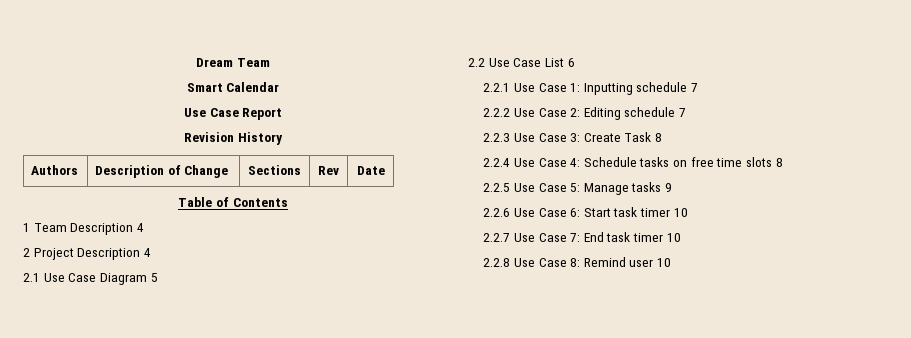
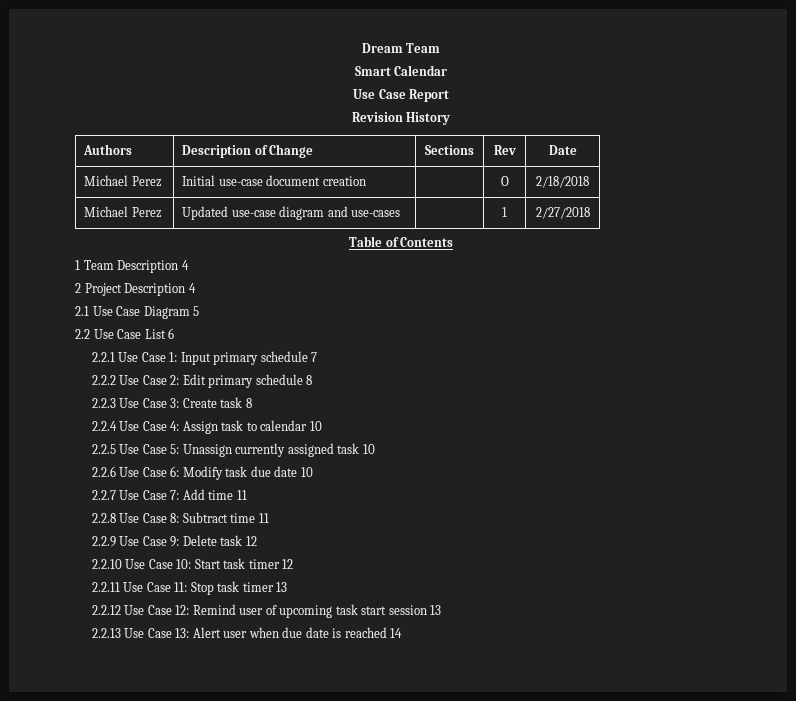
+ Michael Perez | Initial use-case document creation | | O | 2/18/2018
+ Michael Perez | Updated use-case diagram and use-cases | | 1 | 2/27/2018
- 2.2.1 Use Case 1: Inputting schedule 7
+ 2.2.1 Use Case 1: Input primary schedule 7
- 2.2.2 Use Case 2: Editing schedule 7
+ 2.2.2 Use Case 2: Edit primary schedule 8
- 2.2.3 Use Case 3: Create Task 8
+ 2.2.3 Use Case 3: Create task 8
- 2.2.4 Use Case 4: Schedule tasks on free time slots 8
+ 2.2.4 Use Case 4: Assign task to calendar 10
- 2.2.5 Use Case 5: Manage tasks 9
+ 2.2.5 Use Case 5: Unassign currently assigned task 10
- 2.2.6 Use Case 6: Start task timer 10
+ 2.2.6 Use Case 6: Modify task due date 10
- 2.2.7 Use Case 7: End task timer 10
+ 2.2.7 Use Case 7: Add time 11
- 2.2.8 Use Case 8: Remind user 10
+ 2.2.8 Use Case 8: Subtract time 11
+ 2.2.9 Use Case 9: Delete task 12
+ 2.2.10 Use Case 10: Start task timer 12
+ 2.2.11 Use Case 11: Stop task timer 13
+ 2.2.12 Use Case 12: Remind user of upcoming task start session 13
+ 2.2.13 Use Case 13: Alert user when due date is reached 14

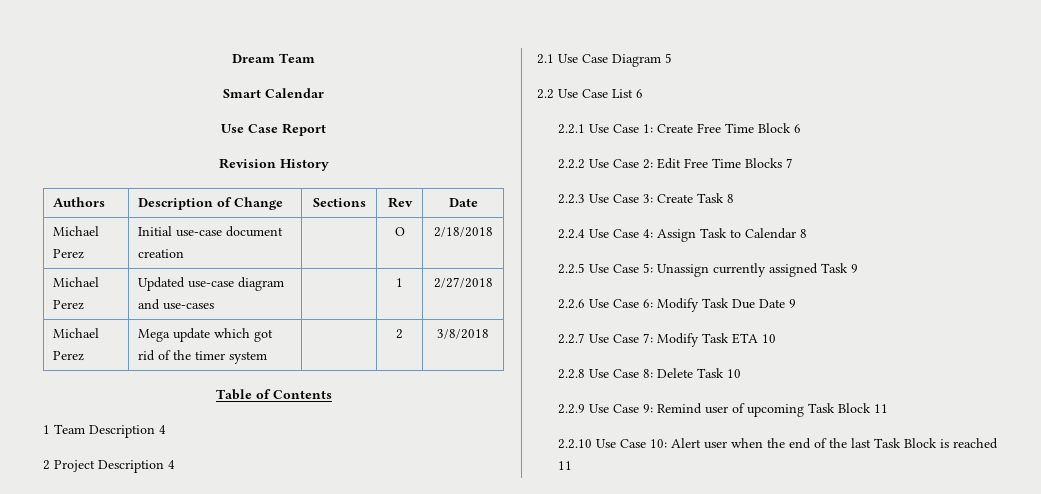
+ Michael Perez | Mega update which got rid of the timer system | | 2 | 3/8/2018
- 2.2.1 Use Case 1: Input primary schedule 7
+ 2.2.1 Use Case 1: Create Free Time Block 6
- 2.2.2 Use Case 2: Edit primary schedule 8
+ 2.2.2 Use Case 2: Edit Free Time Blocks 7
- 2.2.3 Use Case 3: Create task 8
+ 2.2.3 Use Case 3: Create Task 8
- 2.2.4 Use Case 4: Assign task to calendar 10
+ 2.2.4 Use Case 4: Assign Task to Calendar 8
- 2.2.5 Use Case 5: Unassign currently assigned task 10
+ 2.2.5 Use Case 5: Unassign currently assigned Task 9
- 2.2.6 Use Case 6: Modify task due date 10
+ 2.2.6 Use Case 6: Modify Task Due Date 9
- 2.2.7 Use Case 7: Add time 11
+ 2.2.7 Use Case 7: Modify Task ETA 10
- 2.2.8 Use Case 8: Subtract time 11
+ 2.2.8 Use Case 8: Delete Task 10
- 2.2.9 Use Case 9: Delete task 12
- 2.2.10 Use Case 10: Start task timer 12
- 2.2.11 Use Case 11: Stop task timer 13
- 2.2.12 Use Case 12: Remind user of upcoming task start session 13
- 2.2.13 Use Case 13: Alert user when due date is reached 14
+ 2.2.9 Use Case 9: Remind user of upcoming Task Block 11
+ 2.2.10 Use Case 10: Alert user when the end of the last Task Block is reached 11

